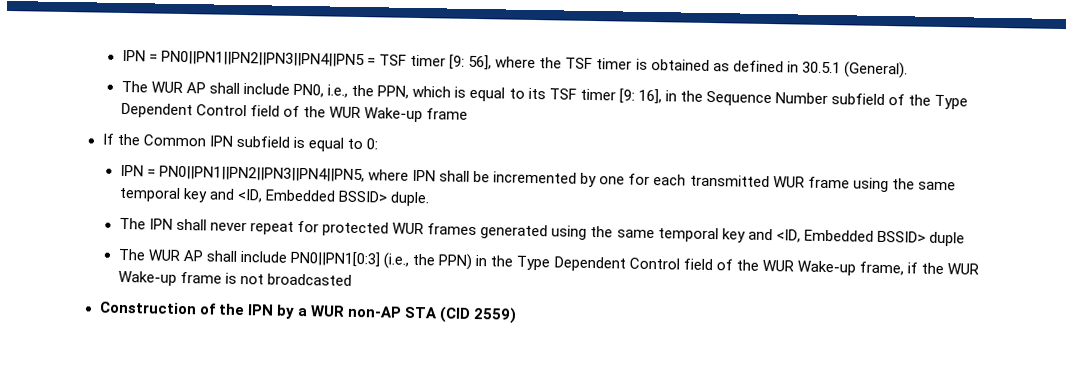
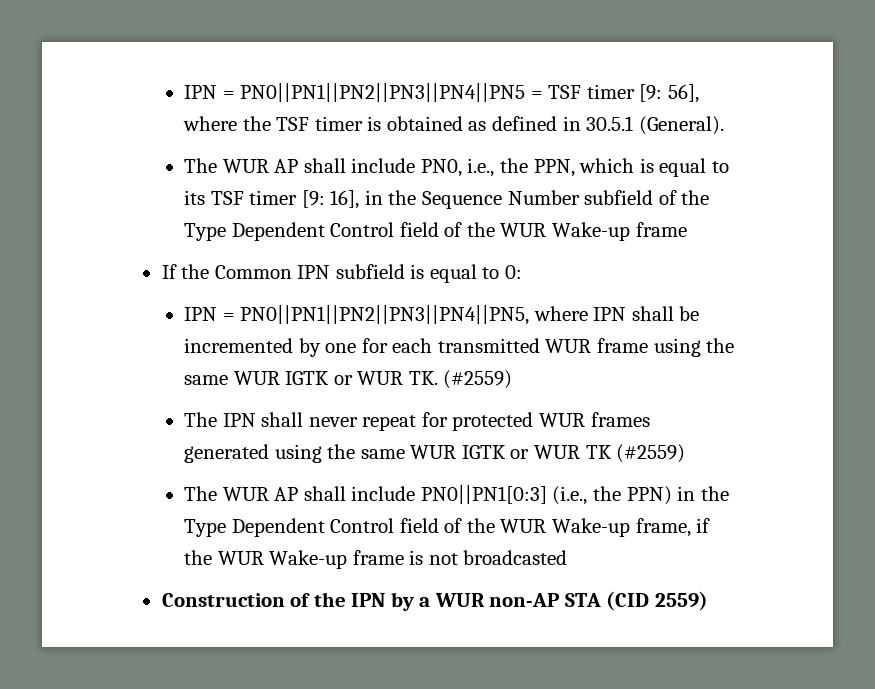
- IPN = PN0||PN1||PN2||PN3||PN4||PN5, where IPN shall be incremented by one for each transmitted WUR frame using the same temporal key and <ID, Embedded BSSID> duple.
+ IPN = PN0||PN1||PN2||PN3||PN4||PN5, where IPN shall be incremented by one for each transmitted WUR frame using the same WUR IGTK or WUR TK. (#2559)
- The IPN shall never repeat for protected WUR frames generated using the same temporal key and <ID, Embedded BSSID> duple
+ The IPN shall never repeat for protected WUR frames generated using the same WUR IGTK or WUR TK (#2559)

